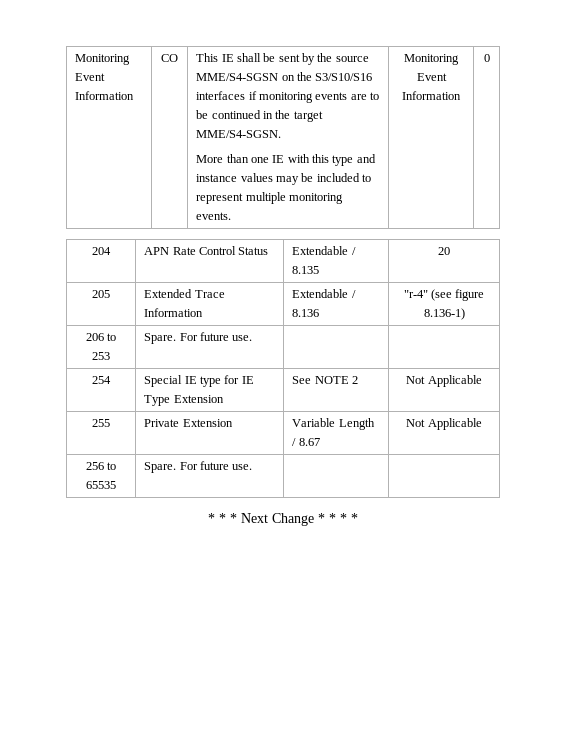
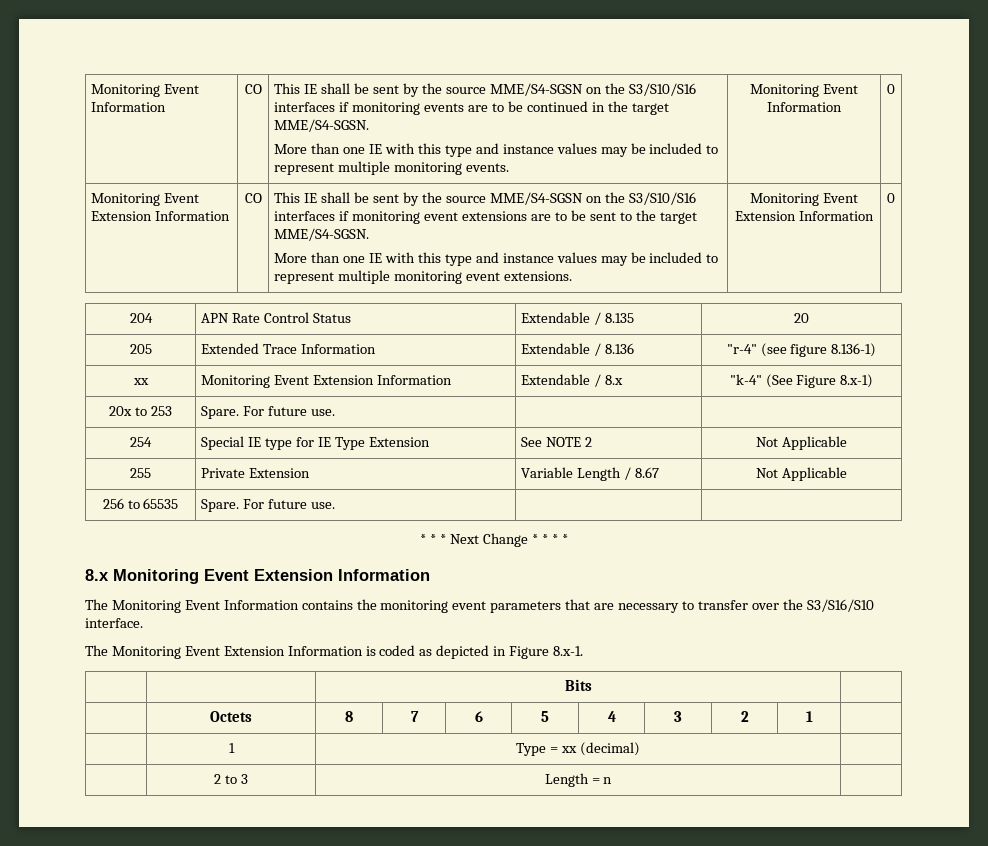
+ Monitoring Event Extension Information | CO | This IE shall be sent by the source MME/S4-SGSN on the S3/S10/S16 interfaces if monitoring event extensions are to be sent to the target MME/S4-SGSN.
+ More than one IE with this type and instance values may be included to represent multiple monitoring event extensions. | Monitoring Event Extension Information | 0
- 206 to 253 | Spare. For future use. | |
+ xx | Monitoring Event Extension Information | Extendable / 8.x | "k-4" (See Figure 8.x-1)
+ 20x to 253 | Spare. For future use. | |
+ 8.x Monitoring Event Extension Information
+ The Monitoring Event Information contains the monitoring event parameters that are necessary to transfer over the S3/S16/S10 interface.
+ The Monitoring Event Extension Information is coded as depicted in Figure 8.x-1.
+ | | Bits |
+ | Octets | 8 | 7 | 6 | 5 | 4 | 3 | 2 | 1 |
+ | 1 | Type = xx (decimal) |
+ | 2 to 3 | Length = n |

